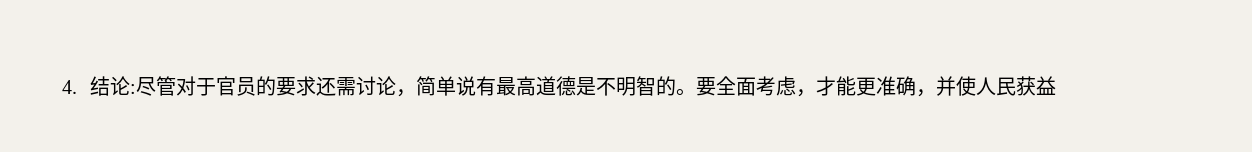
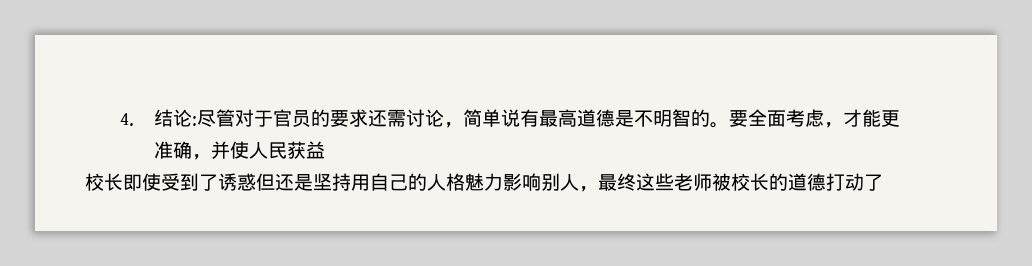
+ 校长即使受到了诱惑但还是坚持用自己的人格魅力影响别人，最终这些老师被校长的道德打动了

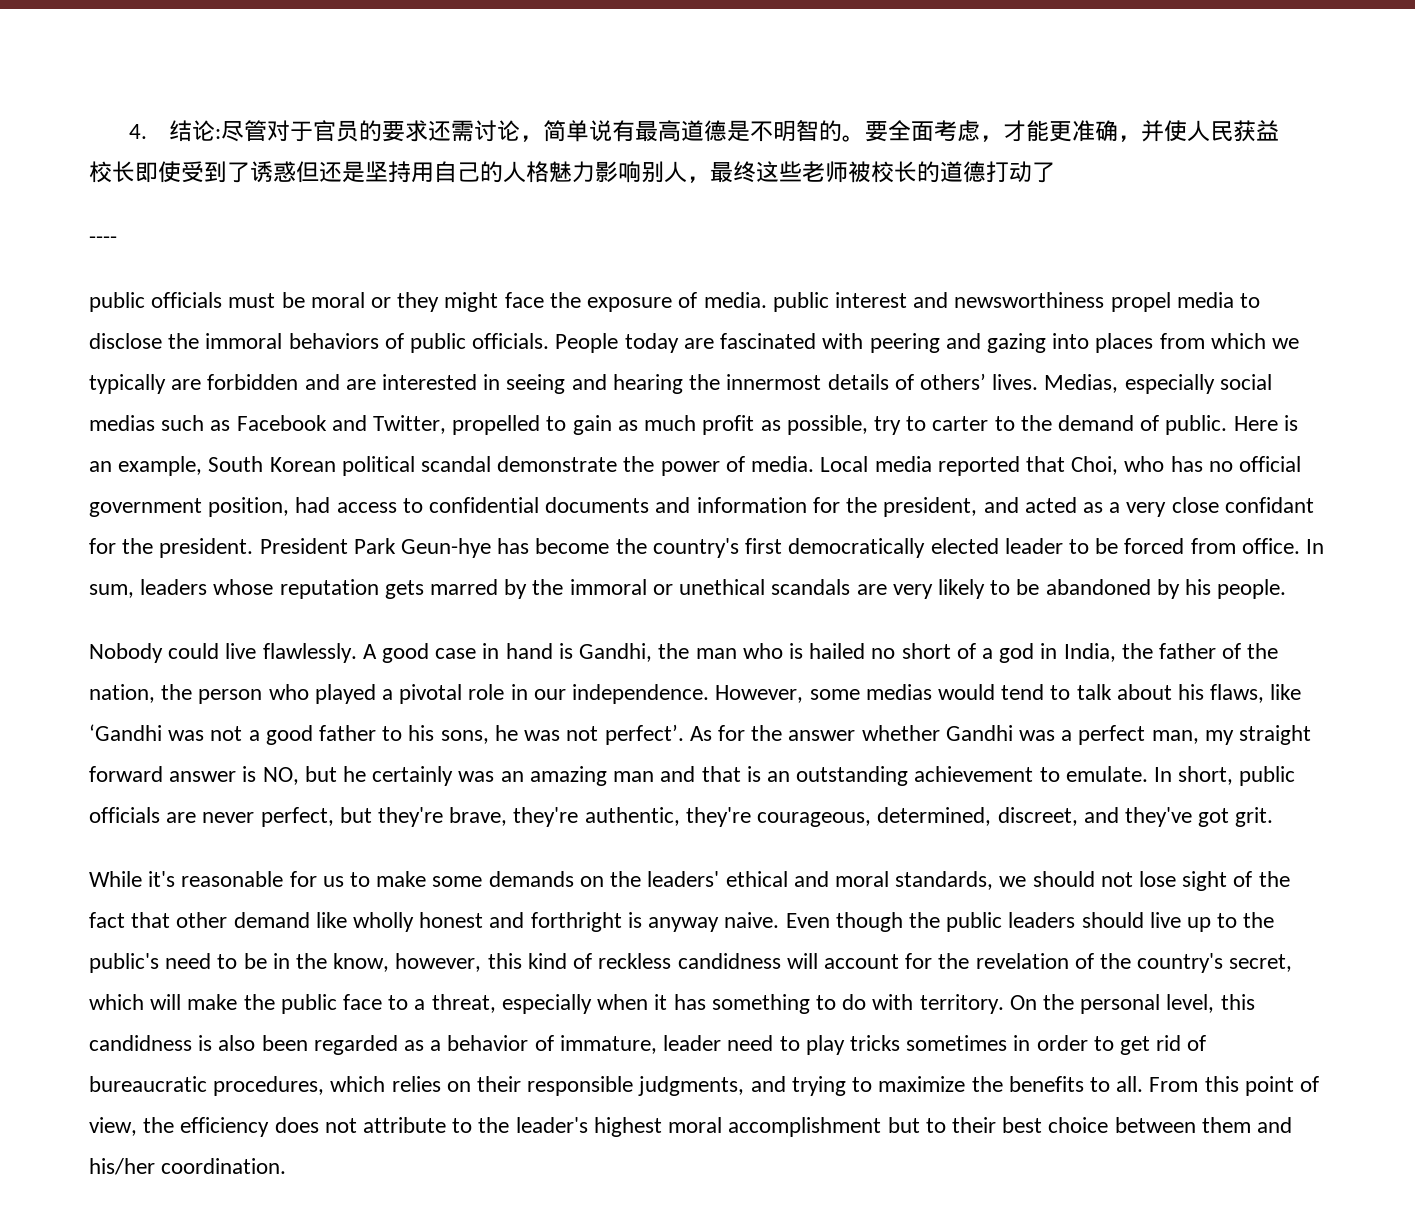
+ ----
+ public officials must be moral or they might face the exposure of media. public interest and newsworthiness propel media to disclose the immoral behaviors of public officials. People today are fascinated with peering and gazing into places from which we typically are forbidden and are interested in seeing and hearing the innermost details of others’ lives. Medias, especially social medias such as Facebook and Twitter, propelled to gain as much profit as possible, try to carter to the demand of public. Here is an example, South Korean political scandal demonstrate the power of media. Local media reported that Choi, who has no official government position, had access to confidential documents and information for the president, and acted as a very close confidant for the president. President Park Geun-hye has become the country's first democratically elected leader to be forced from office. In sum, leaders whose reputation gets marred by the immoral or unethical scandals are very likely to be abandoned by his people.
+ Nobody could live flawlessly. A good case in hand is Gandhi, the man who is hailed no short of a god in India, the father of the nation, the person who played a pivotal role in our independence. However, some medias would tend to talk about his flaws, like ‘Gandhi was not a good father to his sons, he was not perfect’. As for the answer whether Gandhi was a perfect man, my straight forward answer is NO, but he certainly was an amazing man and that is an outstanding achievement to emulate. In short, public officials are never perfect, but they're brave, they're authentic, they're courageous, determined, discreet, and they've got grit.
+ While it's reasonable for us to make some demands on the leaders' ethical and moral standards, we should not lose sight of the fact that other demand like wholly honest and forthright is anyway naive. Even though the public leaders should live up to the public's need to be in the know, however, this kind of reckless candidness will account for the revelation of the country's secret, which will make the public face to a threat, especially when it has something to do with territory. On the personal level, this candidness is also been regarded as a behavior of immature, leader need to play tricks sometimes in order to get rid of bureaucratic procedures, which relies on their responsible judgments, and trying to maximize the benefits to all. From this point of view, the efficiency does not attribute to the leader's highest moral accomplishment but to their best choice between them and his/her coordination.

